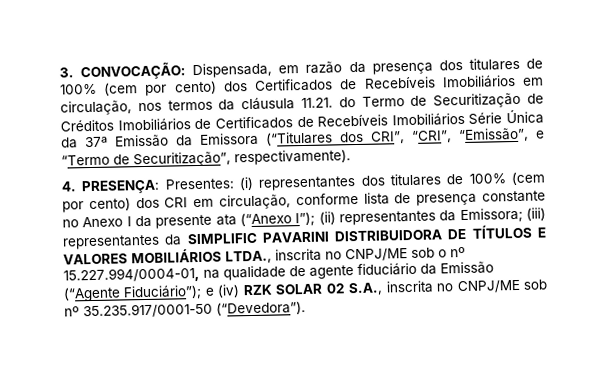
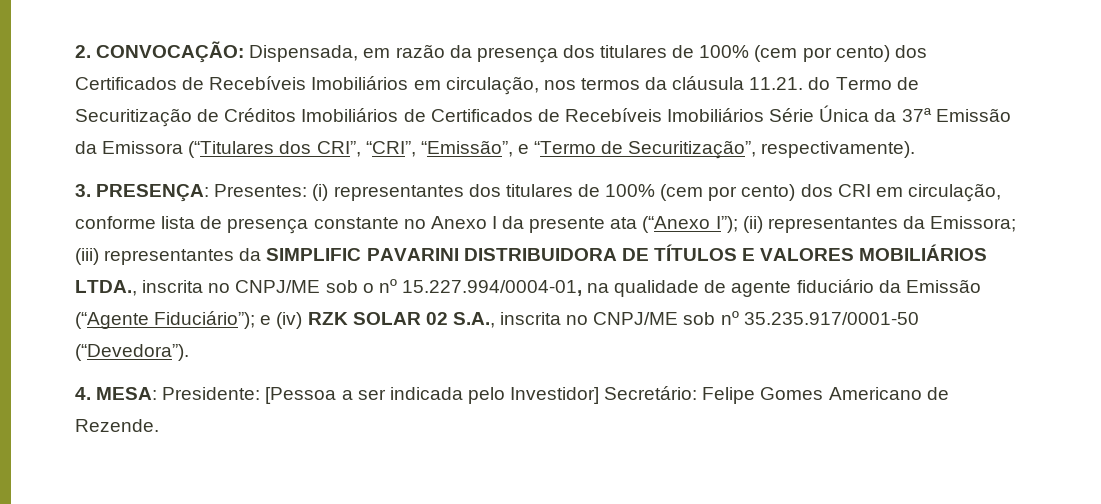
- 3. CONVOCAÇÃO: Dispensada, em razão da presença dos titulares de 100% (cem por cento) dos Certificados de Recebíveis Imobiliários em circulação, nos termos da cláusula 11.21. do Termo de Securitização de Créditos Imobiliários de Certificados de Recebíveis Imobiliários Série Única da 37ª Emissão da Emissora (“Titulares dos CRI”, “CRI”, “Emissão”, e “Termo de Securitização”, respectivamente).
+ 2. CONVOCAÇÃO: Dispensada, em razão da presença dos titulares de 100% (cem por cento) dos Certificados de Recebíveis Imobiliários em circulação, nos termos da cláusula 11.21. do Termo de Securitização de Créditos Imobiliários de Certificados de Recebíveis Imobiliários Série Única da 37ª Emissão da Emissora (“Titulares dos CRI”, “CRI”, “Emissão”, e “Termo de Securitização”, respectivamente).
- 4. PRESENÇA:
+ 3. PRESENÇA:
+ 4. MESA: Presidente: [Pessoa a ser indicada pelo Investidor] Secretário: Felipe Gomes Americano de Rezende.

